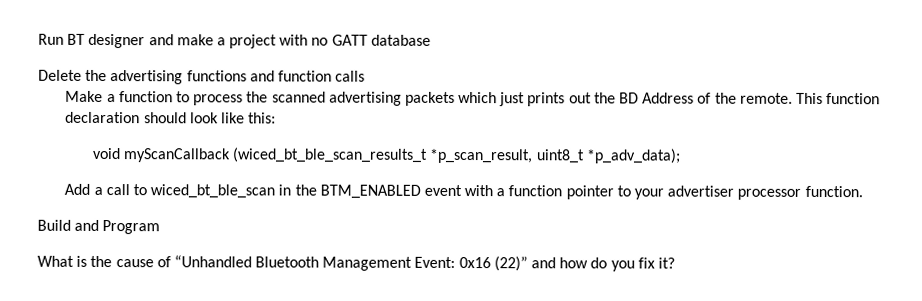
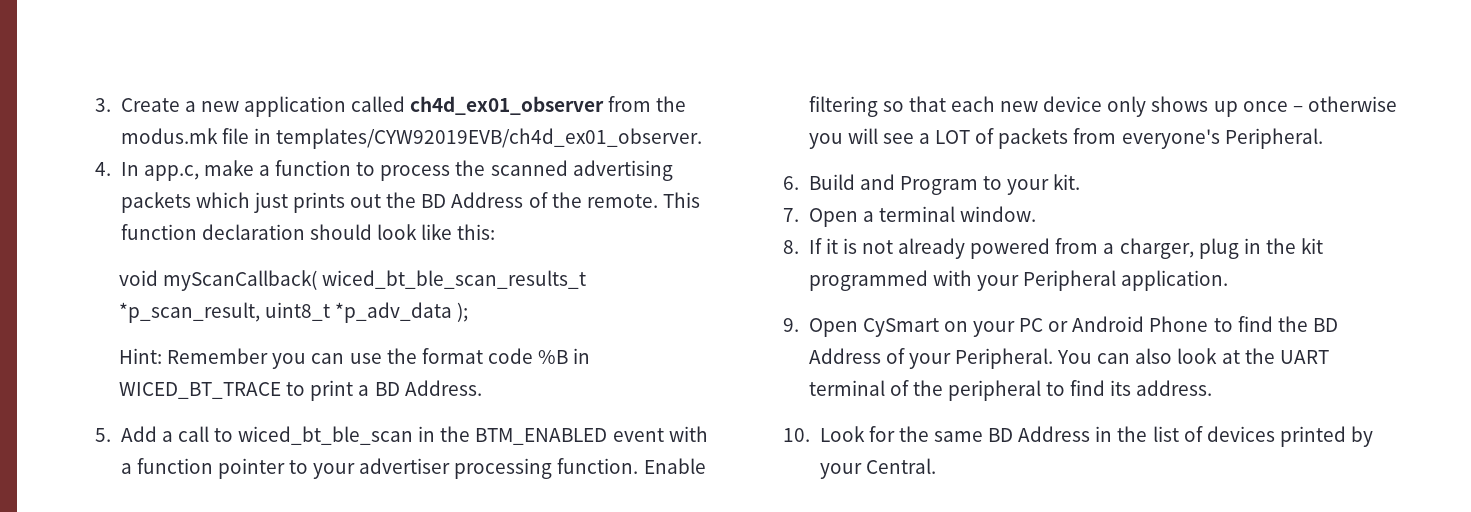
- Run BT designer and make a project with no GATT database
- Delete the advertising functions and function calls
- Make a function to process the scanned advertising packets which just prints out the BD Address of the remote.
+ 3. Create a new application called ch4d_ex01_observer from the modus.mk file in templates/CYW92019EVB/ch4d_ex01_observer.
+ 4. In app.c, make a function to process the scanned advertising packets which just prints out the BD Address of the remote.
- void myScanCallback (wiced_bt_ble_scan_results_t *p_scan_result, uint8_t *p_adv_data);
- Add a call to wiced_bt_ble_scan in the BTM_ENABLED event with a function pointer to your advertiser processor function.
- Build and Program
- What is the cause of “Unhandled Bluetooth Management Event: 0x16 (22)” and how do you fix it?
+ void myScanCallback( wiced_bt_ble_scan_results_t *p_scan_result, uint8_t *p_adv_data );
+ Hint: Remember you can use the format code %B in WICED_BT_TRACE to print a BD Address.
+ 5. Add a call to wiced_bt_ble_scan in the BTM_ENABLED event with a function pointer to your advertiser processing function. Enable filtering so that each new device only shows up once – otherwise you will see a LOT of packets from everyone's Peripheral.
+ 6. Build and Program to your kit.
+ 7. Open a terminal window.
+ 8. If it is not already powered from a charger, plug in the kit programmed with your Peripheral application.
+ 9. Open CySmart on your PC or Android Phone to find the BD Address of your Peripheral. You can also look at the UART terminal of the peripheral to find its address.
+ 10. Look for the same BD Address in the list of devices printed by your Central.

